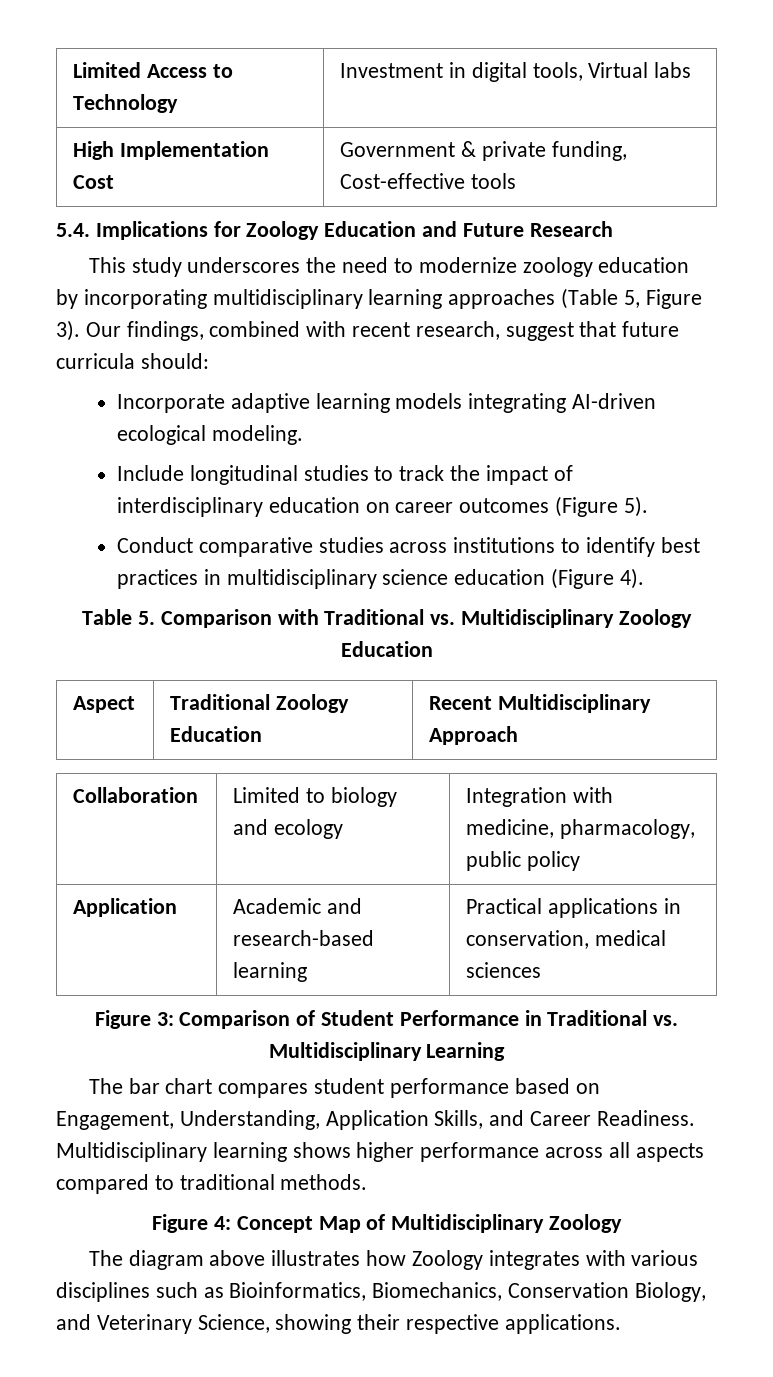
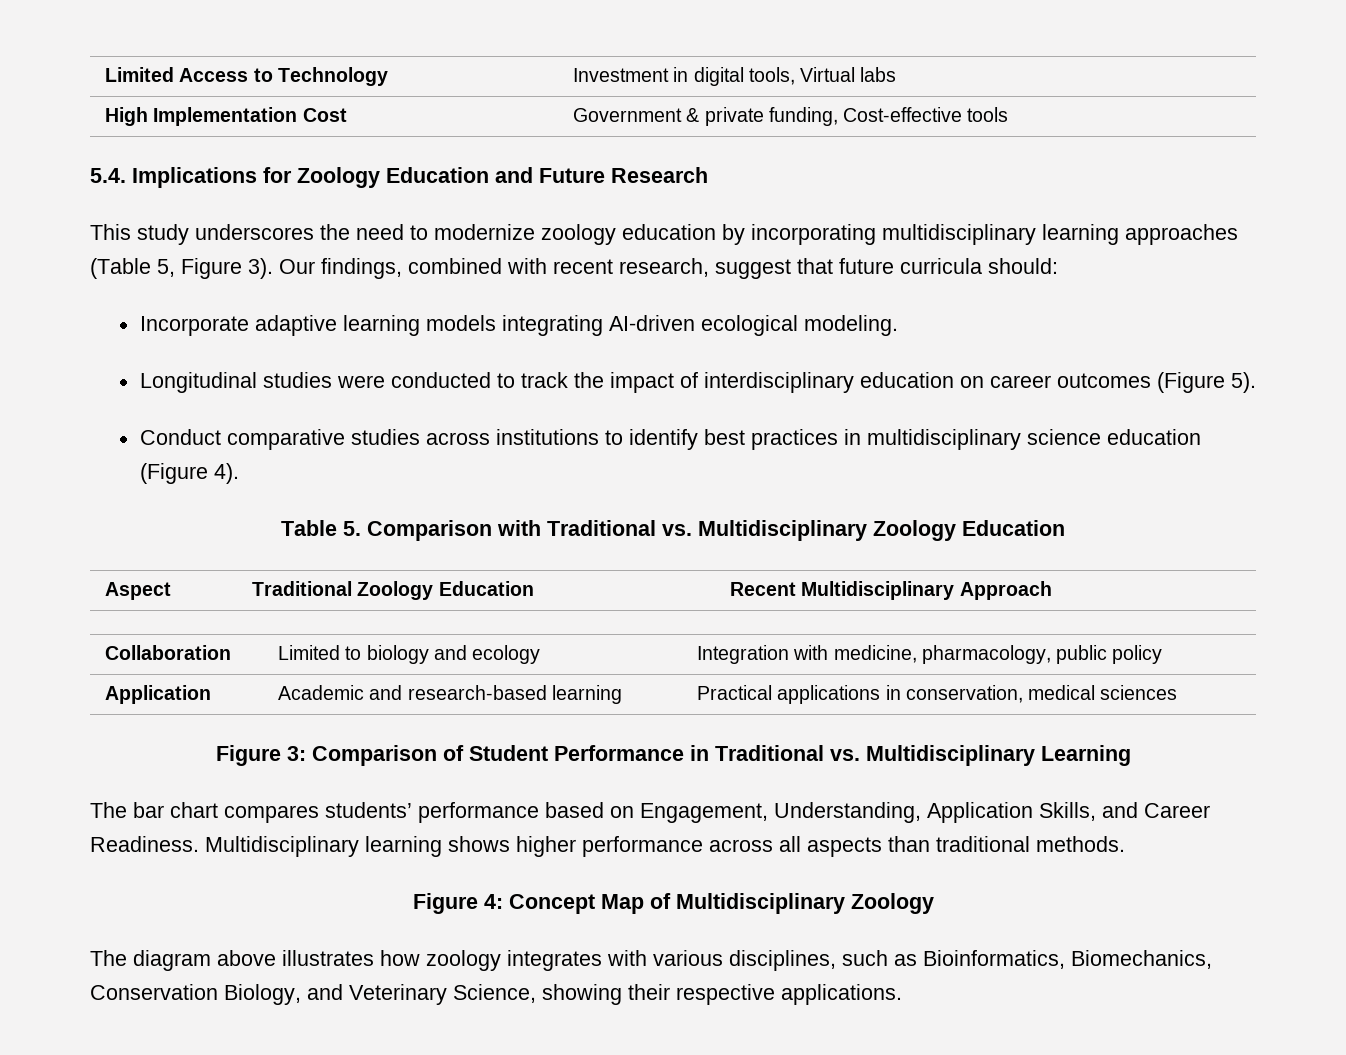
- Include longitudinal studies to track the impact of interdisciplinary education on career outcomes (Figure 5).
+ Longitudinal studies were conducted to track the impact of interdisciplinary education on career outcomes (Figure 5).
- The bar chart compares student performance based on Engagement, Understanding, Application Skills, and Career Readiness.
+ The bar chart compares students’ performance based on Engagement, Understanding, Application Skills, and Career Readiness.
- Multidisciplinary learning shows higher performance across all aspects compared to traditional methods.
+ Multidisciplinary learning shows higher performance across all aspects than traditional methods.
- The diagram above illustrates how Zoology integrates with various disciplines such as Bioinformatics, Biomechanics, Conservation Biology, and Veterinary Science, showing their respective applications.
+ The diagram above illustrates how zoology integrates with various disciplines, such as Bioinformatics, Biomechanics, Conservation Biology, and Veterinary Science, showing their respective applications.

